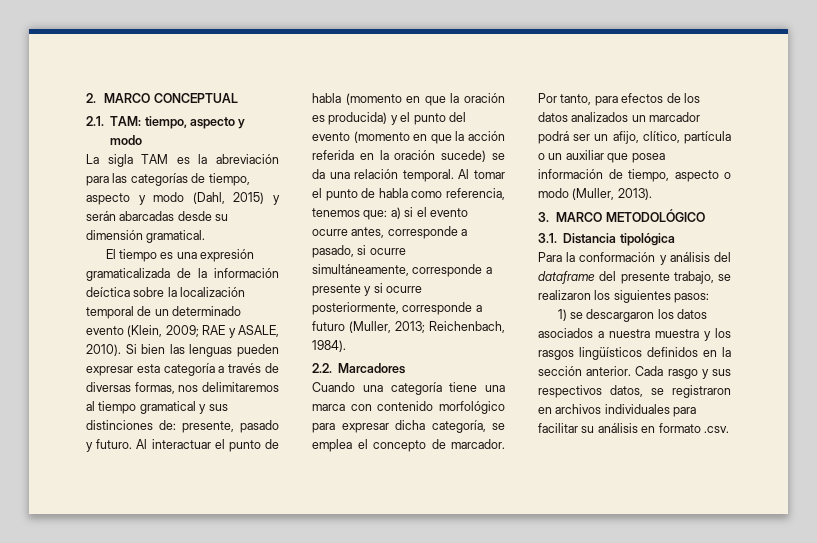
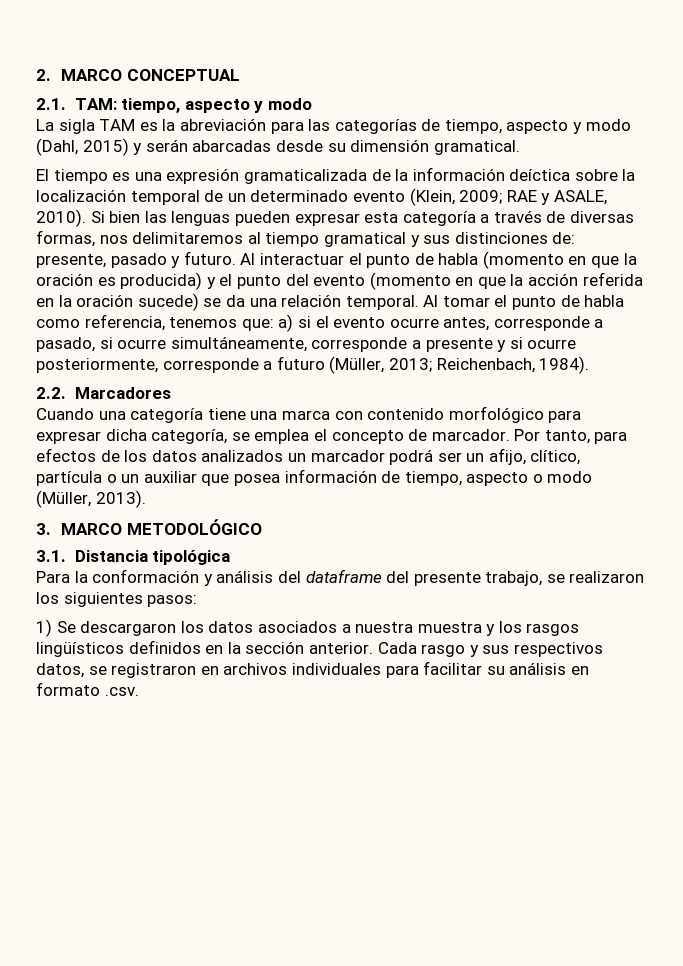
- Al tomar el punto de habla como referencia, tenemos que: a) si el evento ocurre antes, corresponde a pasado, si ocurre simultáneamente, corresponde a presente y si ocurre posteriormente, corresponde a futuro (Muller, 2013; Reichenbach, 1984).
+ Al tomar el punto de habla como referencia, tenemos que: a) si el evento ocurre antes, corresponde a pasado, si ocurre simultáneamente, corresponde a presente y si ocurre posteriormente, corresponde a futuro (Müller, 2013; Reichenbach, 1984).
- Por tanto, para efectos de los datos analizados un marcador podrá ser un afijo, clítico, partícula o un auxiliar que posea información de tiempo, aspecto o modo (Muller, 2013).
+ Por tanto, para efectos de los datos analizados un marcador podrá ser un afijo, clítico, partícula o un auxiliar que posea información de tiempo, aspecto o modo (Müller, 2013).
- 1) se descargaron los datos asociados a nuestra muestra y los rasgos lingüísticos definidos en la sección anterior.
+ 1) Se descargaron los datos asociados a nuestra muestra y los rasgos lingüísticos definidos en la sección anterior.

